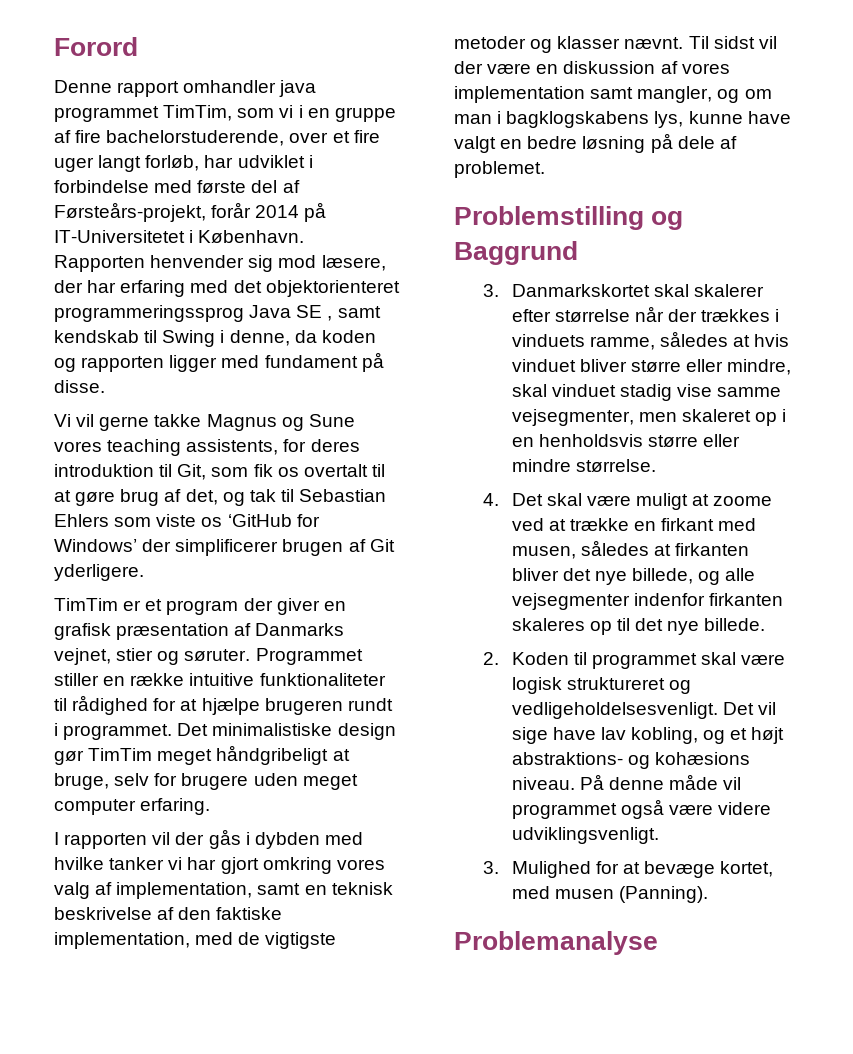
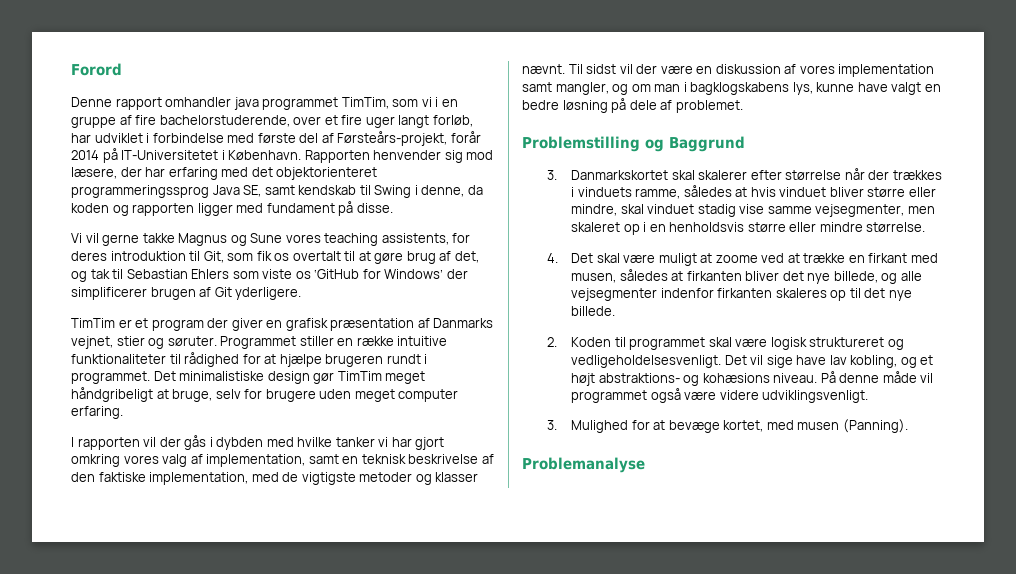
- Rapporten henvender sig mod læsere, der har erfaring med det objektorienteret programmeringssprog Java SE , samt kendskab til Swing i denne, da koden og rapporten ligger med fundament på disse.
+ Rapporten henvender sig mod læsere, der har erfaring med det objektorienteret programmeringssprog Java SE, samt kendskab til Swing i denne, da koden og rapporten ligger med fundament på disse.

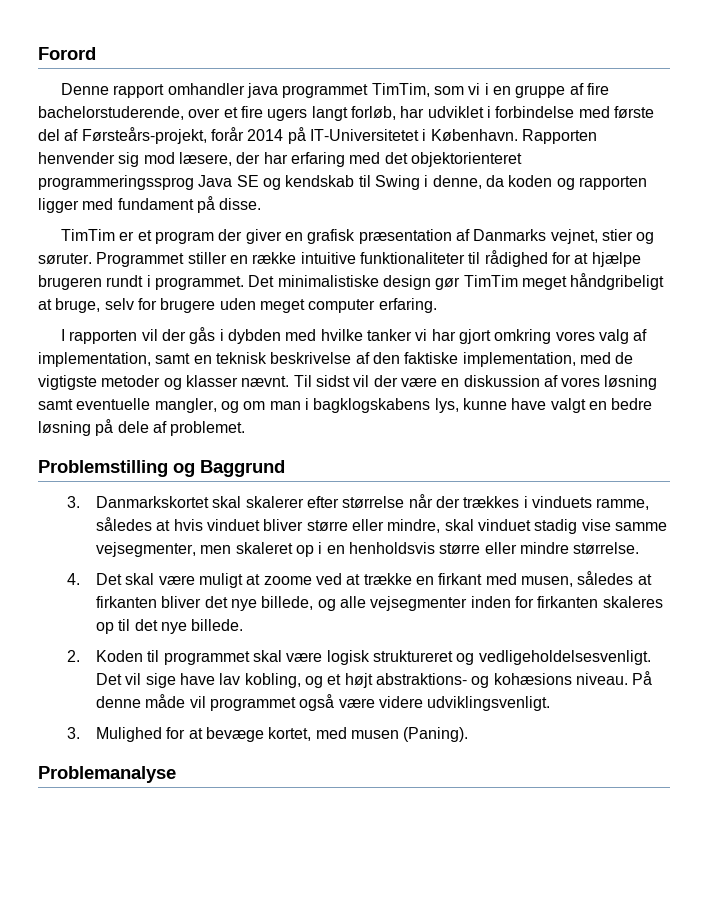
- Denne rapport omhandler java programmet TimTim, som vi i en gruppe af fire bachelorstuderende, over et fire uger langt forløb, har udviklet i forbindelse med første del af Førsteårs-projekt, forår 2014 på IT-Universitetet i København.
+ Denne rapport omhandler java programmet TimTim, som vi i en gruppe af fire bachelorstuderende, over et fire ugers langt forløb, har udviklet i forbindelse med første del af Førsteårs-projekt, forår 2014 på IT-Universitetet i København.
- Rapporten henvender sig mod læsere, der har erfaring med det objektorienteret programmeringssprog Java SE, samt kendskab til Swing i denne, da koden og rapporten ligger med fundament på disse.
+ Rapporten henvender sig mod læsere, der har erfaring med det objektorienteret programmeringssprog Java SE og kendskab til Swing i denne, da koden og rapporten ligger med fundament på disse.
- Vi vil gerne takke Magnus og Sune vores teaching assistents, for deres introduktion til Git, som fik os overtalt til at gøre brug af det, og tak til Sebastian Ehlers som viste os ‘GitHub for Windows’ der simplificerer brugen af Git yderligere.
- Til sidst vil der være en diskussion af vores implementation samt mangler, og om man i bagklogskabens lys, kunne have valgt en bedre løsning på dele af problemet.
+ Til sidst vil der være en diskussion af vores løsning samt eventuelle mangler, og om man i bagklogskabens lys, kunne have valgt en bedre løsning på dele af problemet.
- 4. Det skal være muligt at zoome ved at trække en firkant med musen, således at firkanten bliver det nye billede, og alle vejsegmenter indenfor firkanten skaleres op til det nye billede.
+ 4. Det skal være muligt at zoome ved at trække en firkant med musen, således at firkanten bliver det nye billede, og alle vejsegmenter inden for firkanten skaleres op til det nye billede.
- 3. Mulighed for at bevæge kortet, med musen (Panning).
+ 3. Mulighed for at bevæge kortet, med musen (Paning).

